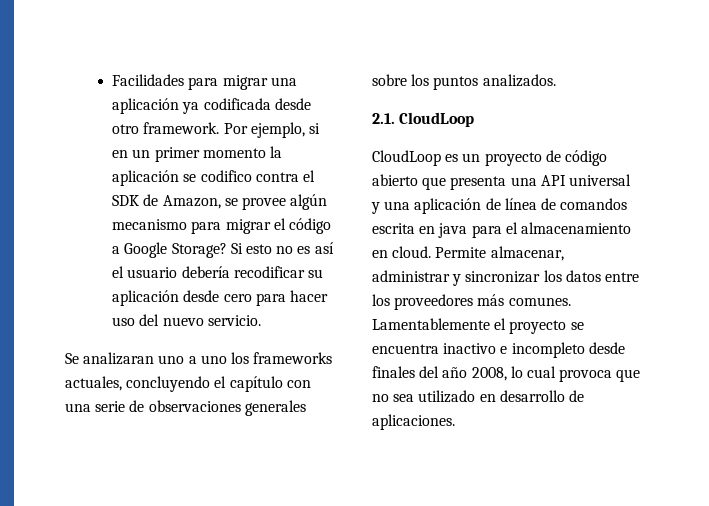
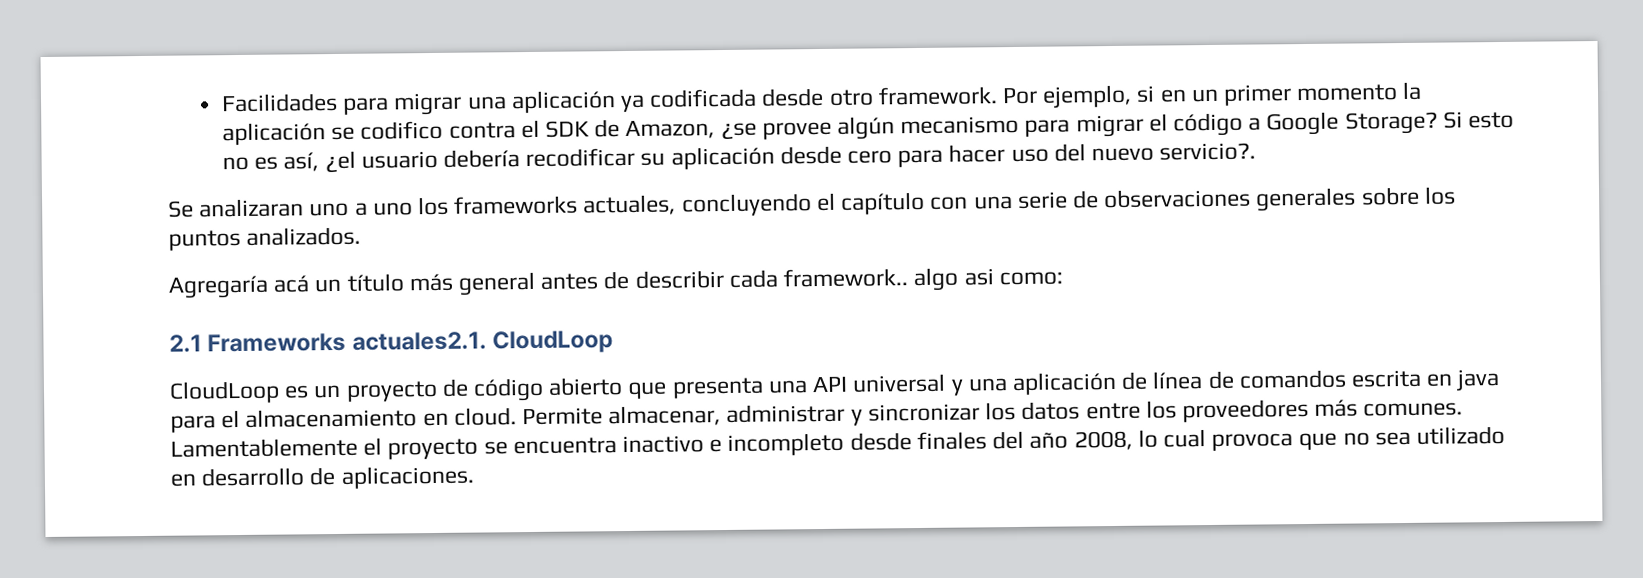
- Por ejemplo, si en un primer momento la aplicación se codifico contra el SDK de Amazon, se provee algún mecanismo para migrar el código a Google Storage?
+ Por ejemplo, si en un primer momento la aplicación se codifico contra el SDK de Amazon, ¿se provee algún mecanismo para migrar el código a Google Storage?
- Si esto no es así el usuario debería recodificar su aplicación desde cero para hacer uso del nuevo servicio.
+ Si esto no es así, ¿el usuario debería recodificar su aplicación desde cero para hacer uso del nuevo servicio?.
- 2.1. CloudLoop
+ Agregaría acá un título más general antes de describir cada framework.. algo asi como:
+ 2.1 Frameworks actuales2.1. CloudLoop

